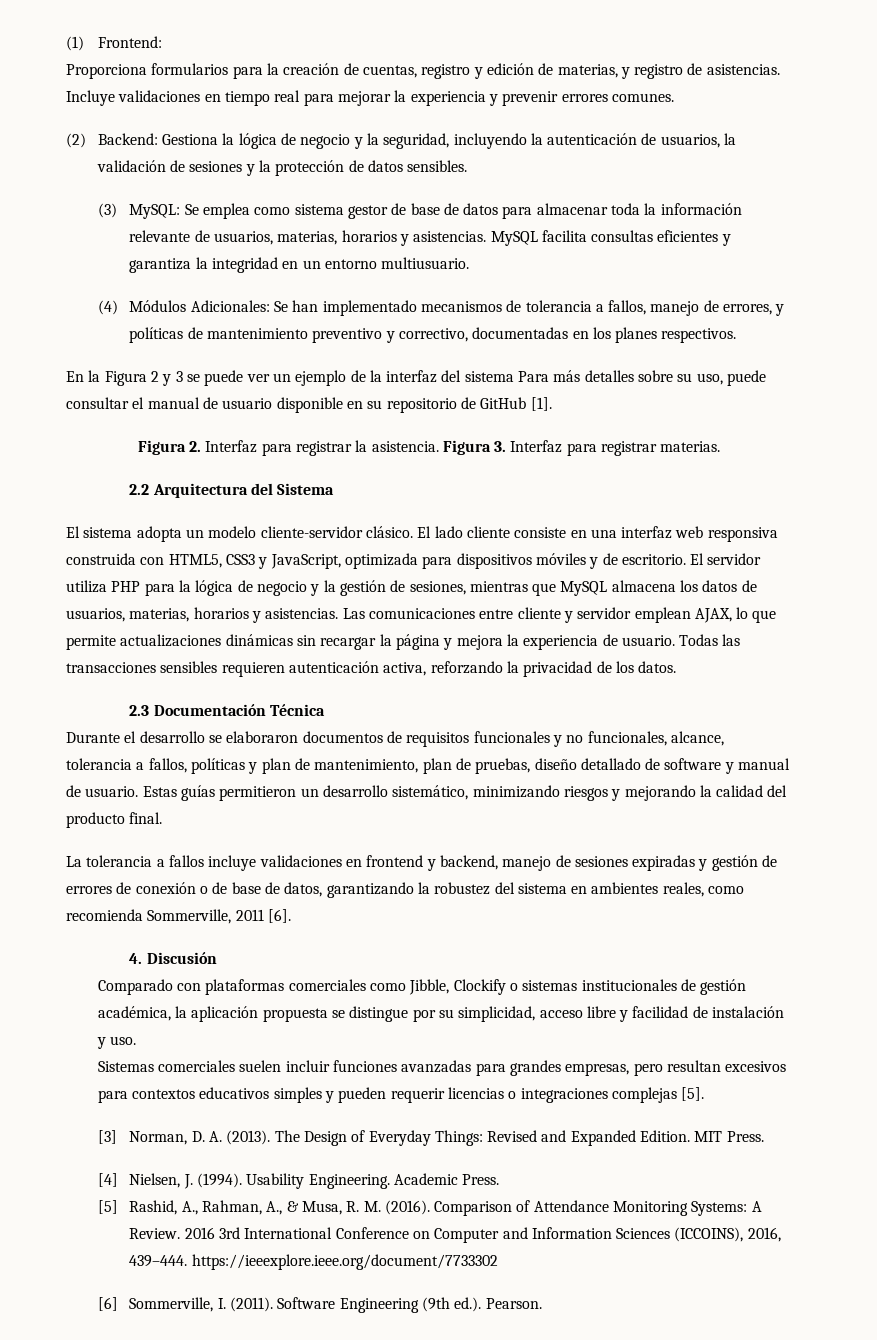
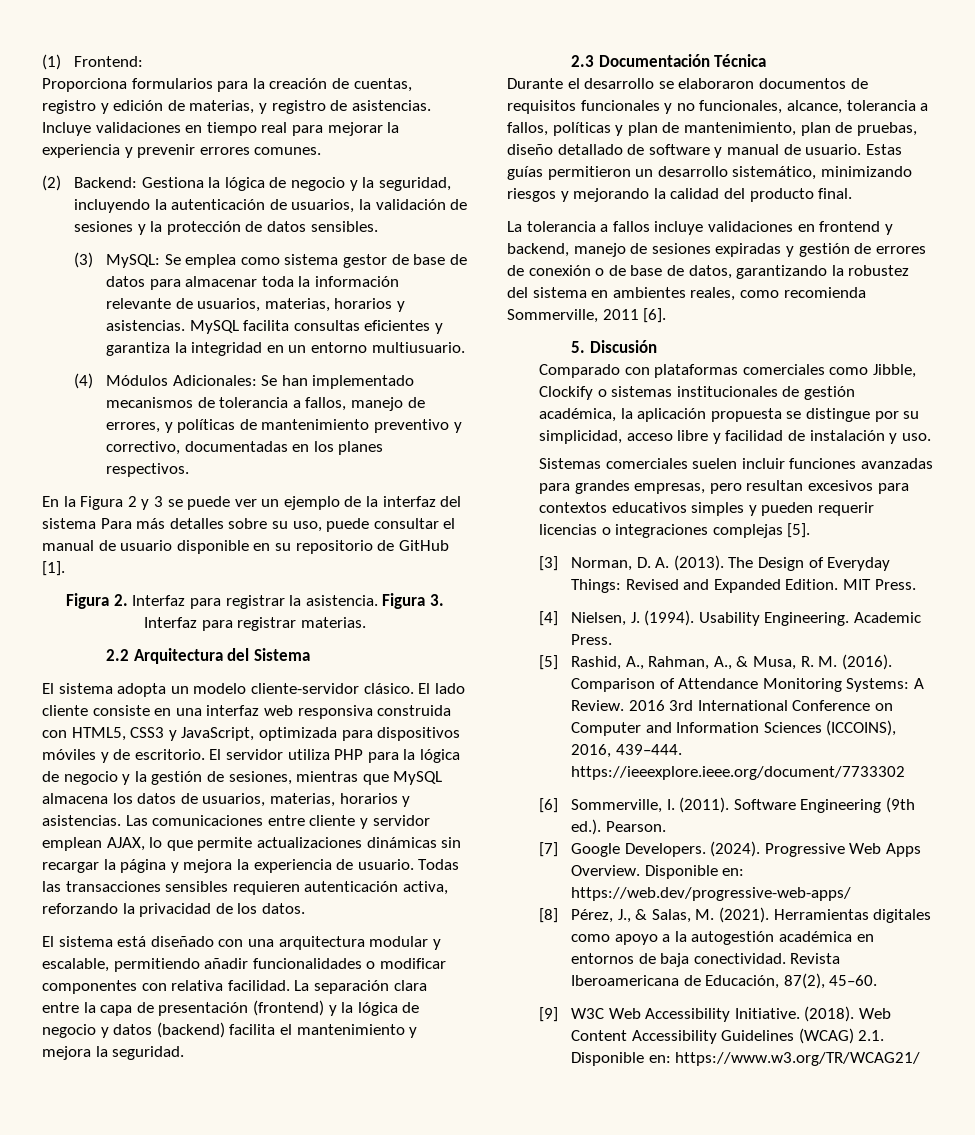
+ El sistema está diseñado con una arquitectura modular y escalable, permitiendo añadir funcionalidades o modificar componentes con relativa facilidad. La separación clara entre la capa de presentación (frontend) y la lógica de negocio y datos (backend) facilita el mantenimiento y mejora la seguridad.
- 4. Discusión
+ 5. Discusión
+ [7] Google Developers. (2024). Progressive Web Apps Overview. Disponible en: https://web.dev/progressive-web-apps/
+ [8] Pérez, J., & Salas, M. (2021). Herramientas digitales como apoyo a la autogestión académica en entornos de baja conectividad. Revista Iberoamericana de Educación, 87(2), 45–60.
+ [9] W3C Web Accessibility Initiative. (2018). Web Content Accessibility Guidelines (WCAG) 2.1. Disponible en: https://www.w3.org/TR/WCAG21/

